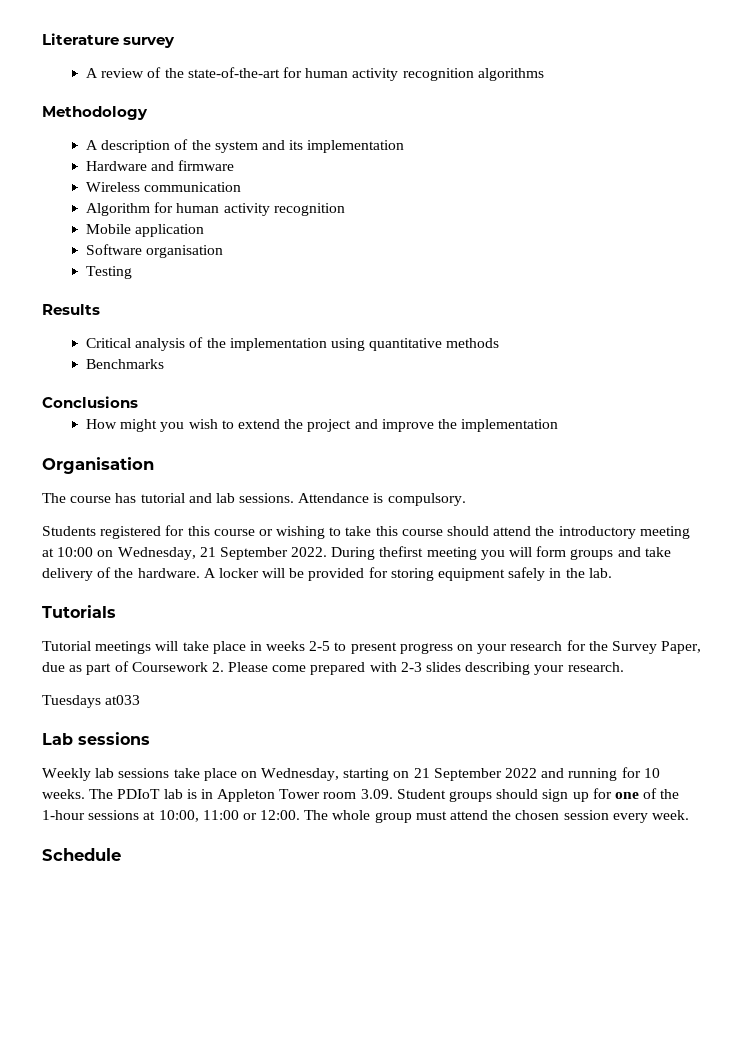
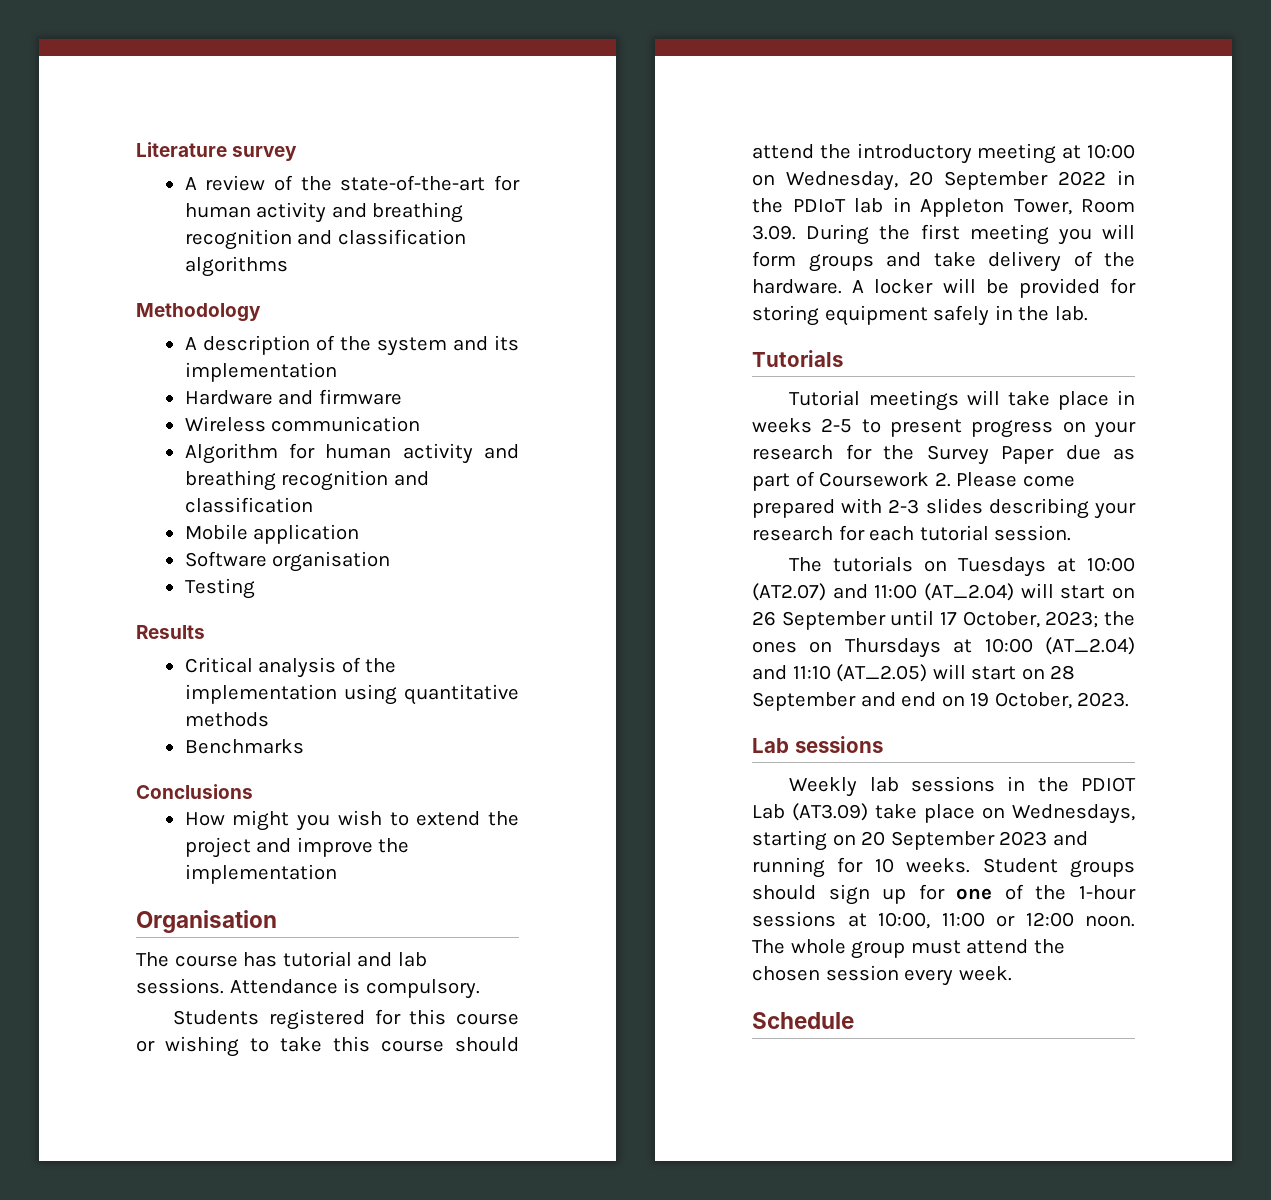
- A review of the state-of-the-art for human activity recognition algorithms
+ A review of the state-of-the-art for human activity and breathing recognition and classification algorithms
- Algorithm for human activity recognition
+ Algorithm for human activity and breathing recognition and classification
- Students registered for this course or wishing to take this course should attend the introductory meeting at 10:00 on Wednesday, 21 September 2022. During thefirst meeting you will form groups and take delivery of the hardware.
+ Students registered for this course or wishing to take this course should attend the introductory meeting at 10:00 on Wednesday, 20 September 2022 in the PDIoT lab in Appleton Tower, Room 3.09. During the first meeting you will form groups and take delivery of the hardware.
- Tutorial meetings will take place in weeks 2-5 to present progress on your research for the Survey Paper, due as part of Coursework 2. Please come prepared with 2-3 slides describing your research.
- Tuesdays at033
+ Tutorial meetings will take place in weeks 2-5 to present progress on your research for the Survey Paper due as part of Coursework 2. Please come prepared with 2-3 slides describing your research for each tutorial session.
+ The tutorials on Tuesdays at 10:00 (AT2.07) and 11:00 (AT_2.04) will start on 26 September until 17 October, 2023; the ones on Thursdays at 10:00 (AT_2.04) and 11:10 (AT_2.05) will start on 28 September and end on 19 October, 2023.
- Weekly lab sessions take place on Wednesday, starting on 21 September 2022 and running for 10 weeks.
+ Weekly lab sessions in the PDIOT Lab (AT3.09) take place on Wednesdays, starting on 20 September 2023 and running for 10 weeks.
- The PDIoT lab is in Appleton Tower room 3.09. Student groups should sign up for one of the 1-hour sessions at 10:00, 11:00 or 12:00.
+ Student groups should sign up for one of the 1-hour sessions at 10:00, 11:00 or 12:00 noon.

